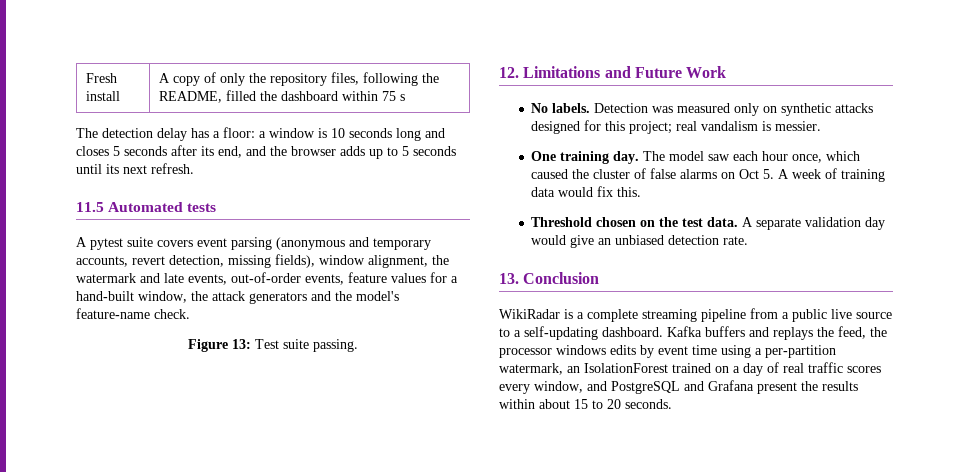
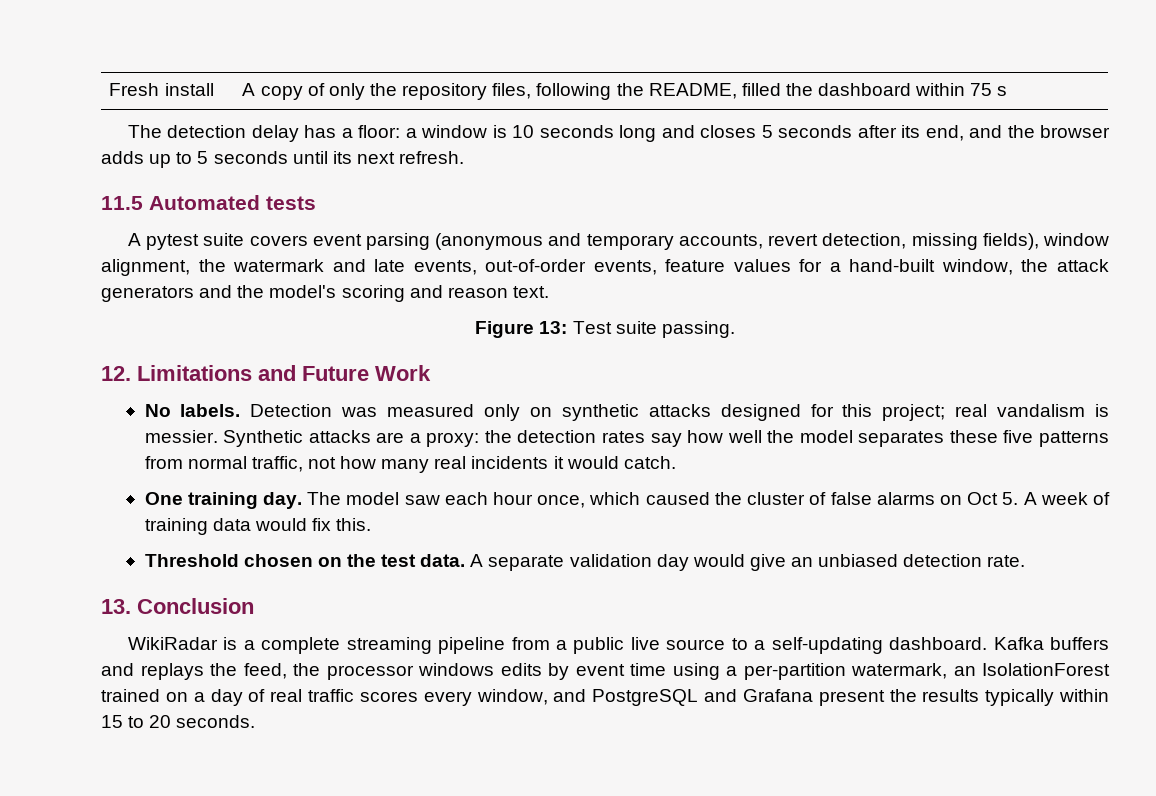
- A pytest suite covers event parsing (anonymous and temporary accounts, revert detection, missing fields), window alignment, the watermark and late events, out-of-order events, feature values for a hand-built window, the attack generators and the model's feature-name check.
+ A pytest suite covers event parsing (anonymous and temporary accounts, revert detection, missing fields), window alignment, the watermark and late events, out-of-order events, feature values for a hand-built window, the attack generators and the model's scoring and reason text.
+ Synthetic attacks are a proxy: the detection rates say how well the model separates these five patterns from normal traffic, not how many real incidents it would catch.
- Kafka buffers and replays the feed, the processor windows edits by event time using a per-partition watermark, an IsolationForest trained on a day of real traffic scores every window, and PostgreSQL and Grafana present the results within about 15 to 20 seconds.
+ Kafka buffers and replays the feed, the processor windows edits by event time using a per-partition watermark, an IsolationForest trained on a day of real traffic scores every window, and PostgreSQL and Grafana present the results typically within 15 to 20 seconds.

